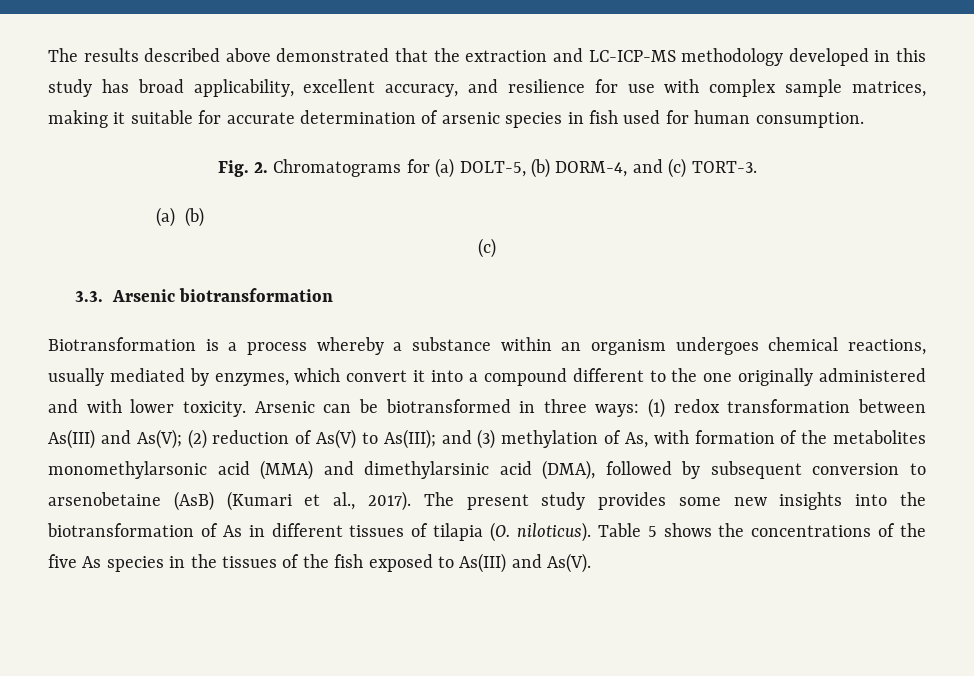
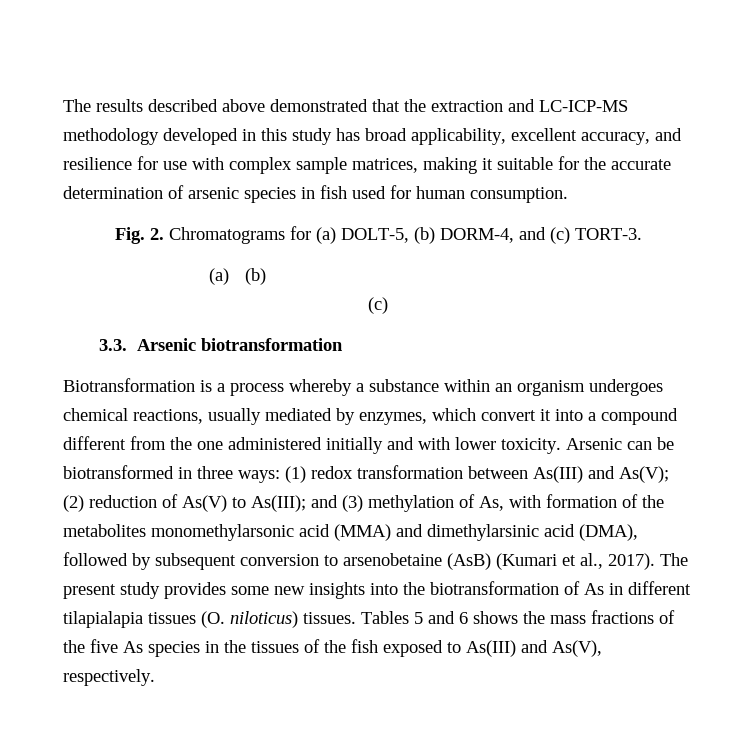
- The results described above demonstrated that the extraction and LC-ICP-MS methodology developed in this study has broad applicability, excellent accuracy, and resilience for use with complex sample matrices, making it suitable for accurate determination of arsenic species in fish used for human consumption.
+ The results described above demonstrated that the extraction and LC-ICP-MS methodology developed in this study has broad applicability, excellent accuracy, and resilience for use with complex sample matrices, making it suitable for the accurate determination of arsenic species in fish used for human consumption.
- Biotransformation is a process whereby a substance within an organism undergoes chemical reactions, usually mediated by enzymes, which convert it into a compound different to the one originally administered and with lower toxicity.
+ Biotransformation is a process whereby a substance within an organism undergoes chemical reactions, usually mediated by enzymes, which convert it into a compound different from the one administered initially and with lower toxicity.
- The present study provides some new insights into the biotransformation of As in different tissues of tilapia (O. niloticus). Table 5 shows the concentrations of the five As species in the tissues of the fish exposed to As(III) and As(V).
+ The present study provides some new insights into the biotransformation of As in different tilapialapia tissues (O. niloticus) tissues. Tables 5 and 6 shows the mass fractions of the five As species in the tissues of the fish exposed to As(III) and As(V), respectively.

